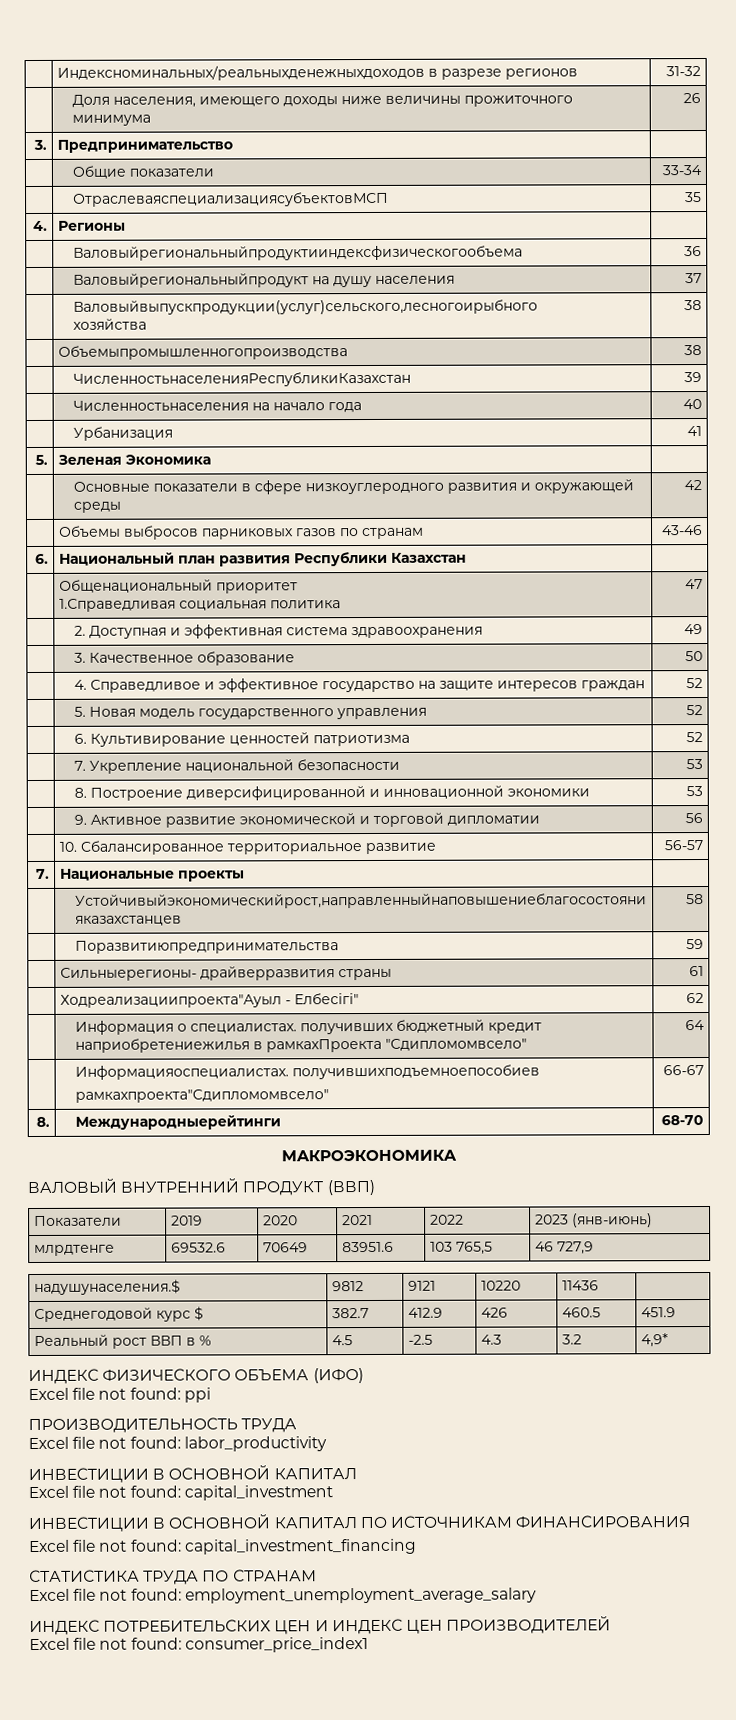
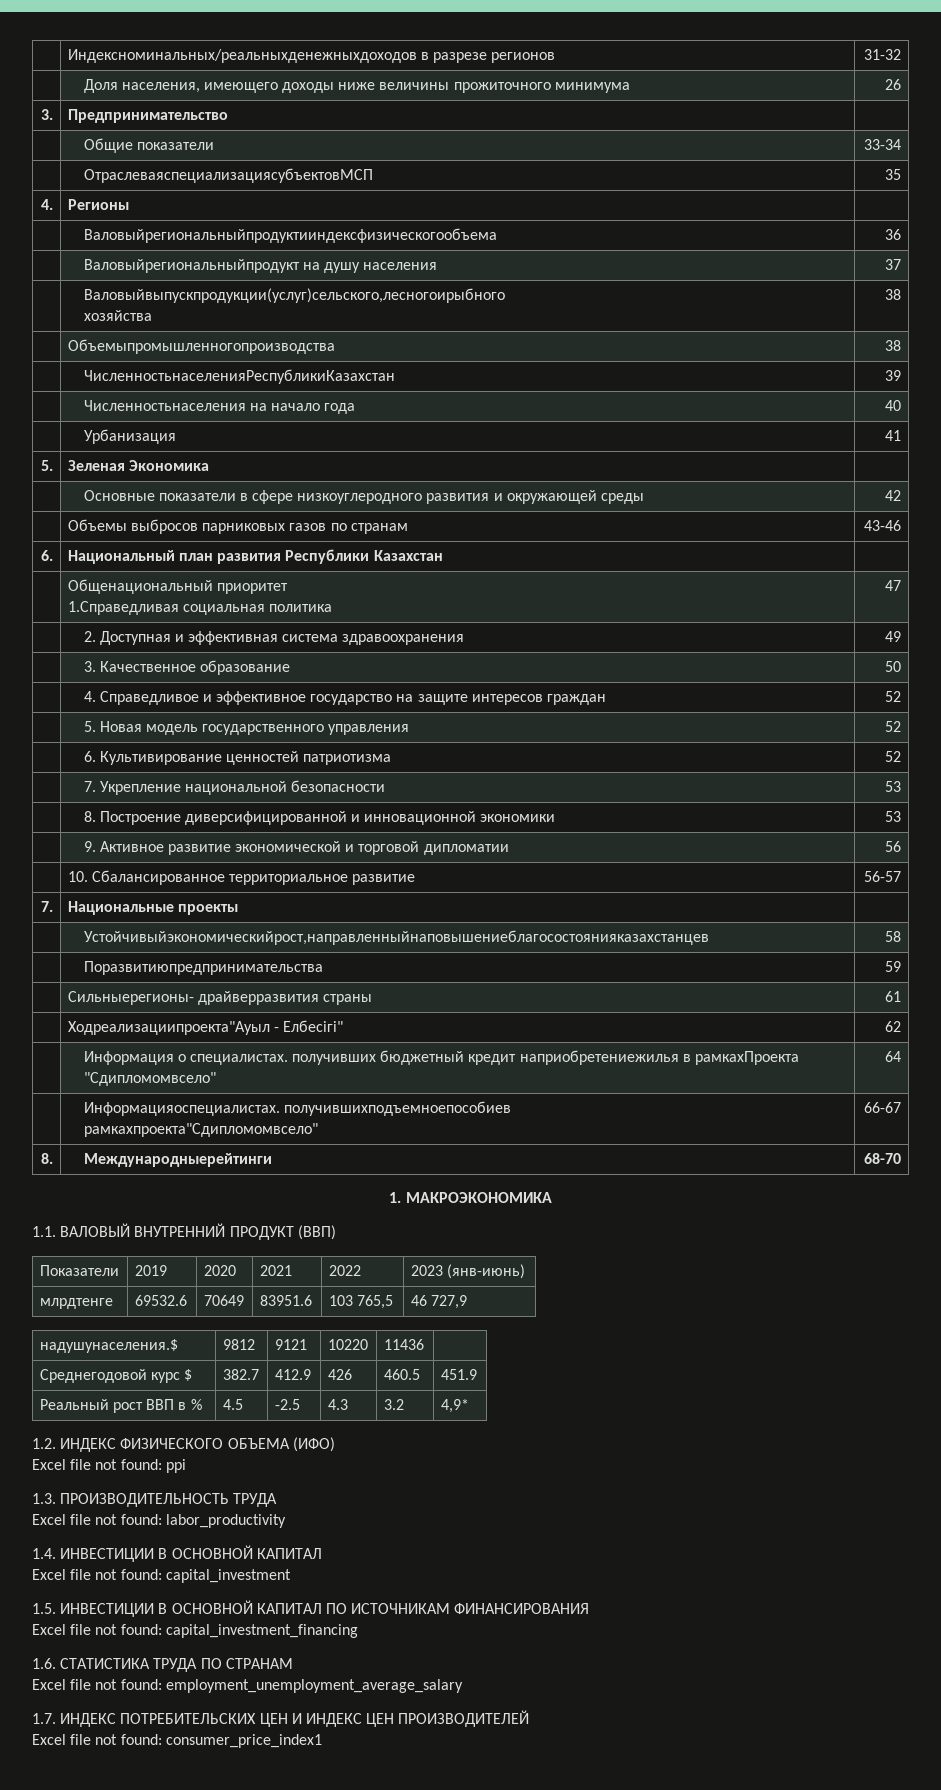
- МАКРОЭКОНОМИКА
+ 1. МАКРОЭКОНОМИКА
- ВАЛОВЫЙ ВНУТРЕННИЙ ПРОДУКТ (ВВП)
+ 1.1. ВАЛОВЫЙ ВНУТРЕННИЙ ПРОДУКТ (ВВП)
- ИНДЕКС ФИЗИЧЕСКОГО ОБЪЕМА (ИФО)
+ 1.2. ИНДЕКС ФИЗИЧЕСКОГО ОБЪЕМА (ИФО)
- ПРОИЗВОДИТЕЛЬНОСТЬ ТРУДА
+ 1.3. ПРОИЗВОДИТЕЛЬНОСТЬ ТРУДА
  Excel file not found: labor_productivity
- ИНВЕСТИЦИИ В ОСНОВНОЙ КАПИТАЛ
+ 1.4. ИНВЕСТИЦИИ В ОСНОВНОЙ КАПИТАЛ
- ИНВЕСТИЦИИ В ОСНОВНОЙ КАПИТАЛ ПО ИСТОЧНИКАМ ФИНАНСИРОВАНИЯ
+ 1.5. ИНВЕСТИЦИИ В ОСНОВНОЙ КАПИТАЛ ПО ИСТОЧНИКАМ ФИНАНСИРОВАНИЯ
- СТАТИСТИКА ТРУДА ПО СТРАНАМ
+ 1.6. СТАТИСТИКА ТРУДА ПО СТРАНАМ
- ИНДЕКС ПОТРЕБИТЕЛЬСКИХ ЦЕН И ИНДЕКС ЦЕН ПРОИЗВОДИТЕЛЕЙ
+ 1.7. ИНДЕКС ПОТРЕБИТЕЛЬСКИХ ЦЕН И ИНДЕКС ЦЕН ПРОИЗВОДИТЕЛЕЙ

